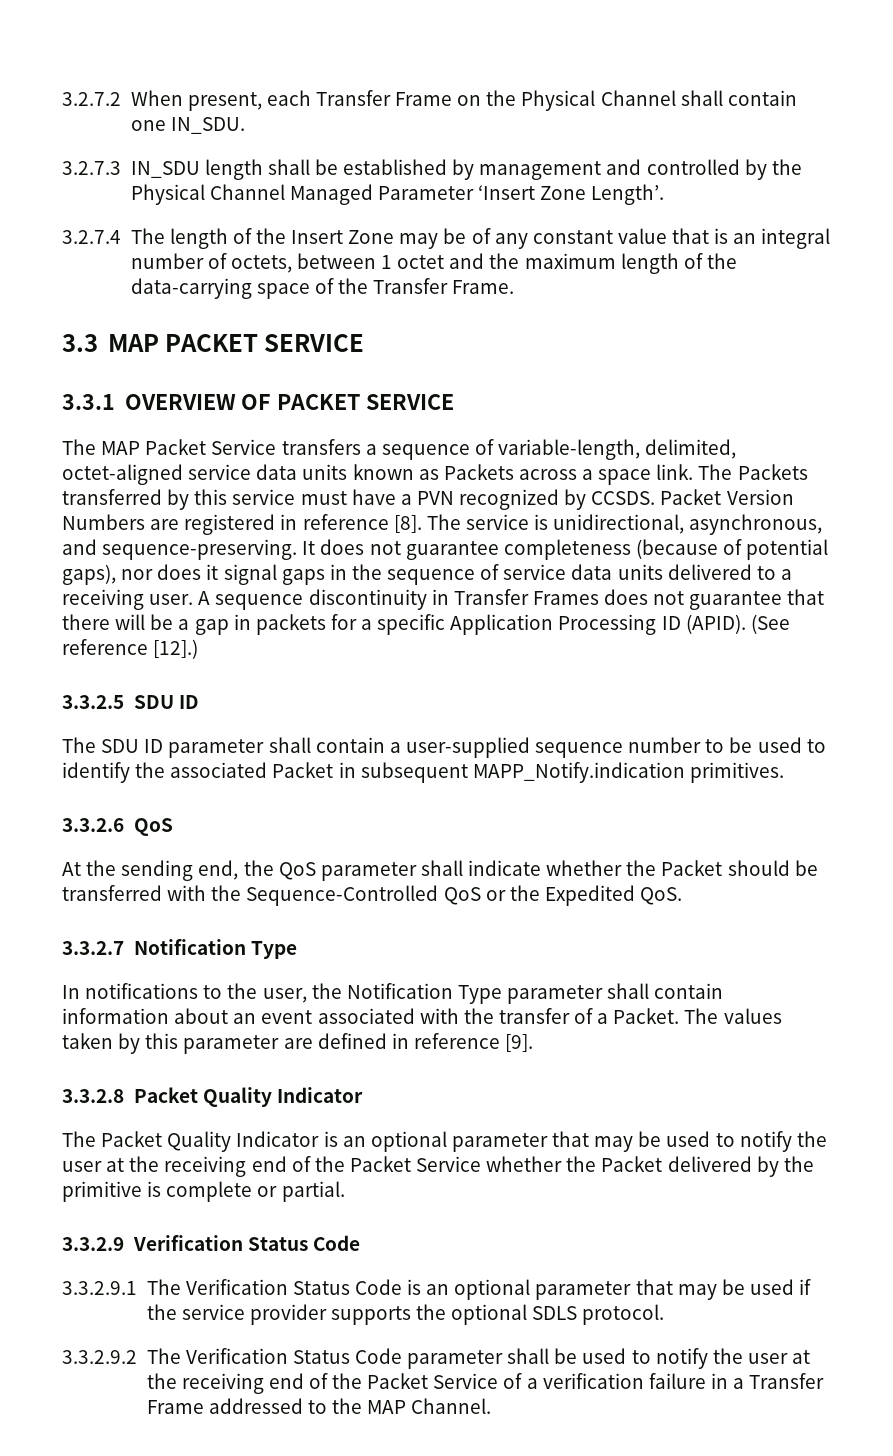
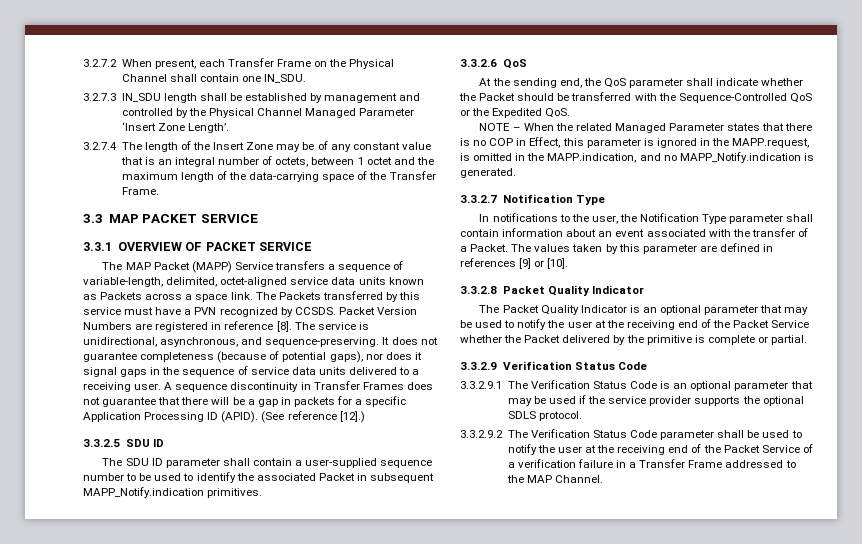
- The MAP Packet Service transfers a sequence of variable-length, delimited, octet-aligned service data units known as Packets across a space link.
+ The MAP Packet (MAPP) Service transfers a sequence of variable-length, delimited, octet-aligned service data units known as Packets across a space link.
+ NOTE – When the related Managed Parameter states that there is no COP in Effect, this parameter is ignored in the MAPP.request, is omitted in the MAPP.indication, and no MAPP_Notify.indication is generated.
- The values taken by this parameter are defined in reference [9].
+ The values taken by this parameter are defined in references [9] or [10].

